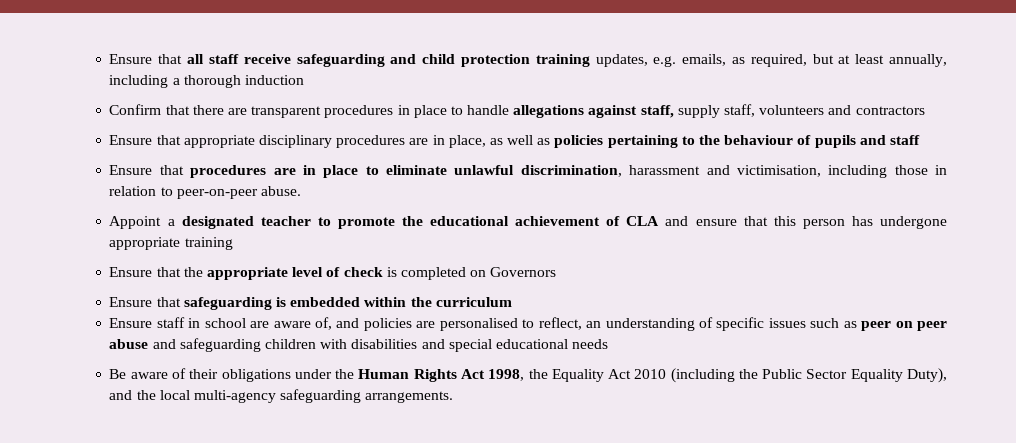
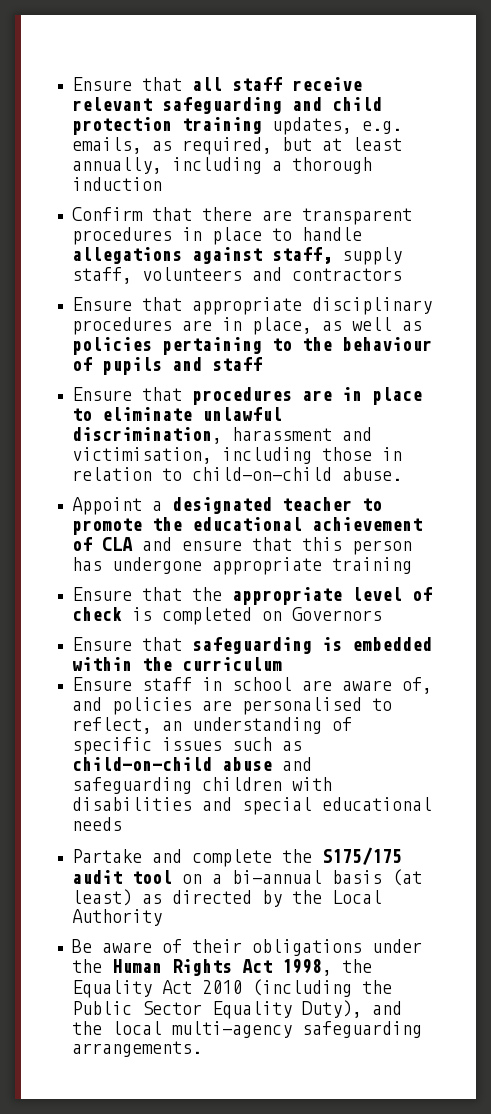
- Ensure that all staff receive safeguarding and child protection training updates, e.g. emails, as required, but at least annually, including a thorough induction
+ Ensure that all staff receive relevant safeguarding and child protection training updates, e.g. emails, as required, but at least annually, including a thorough induction
- Ensure that procedures are in place to eliminate unlawful discrimination, harassment and victimisation, including those in relation to peer-on-peer abuse.
+ Ensure that procedures are in place to eliminate unlawful discrimination, harassment and victimisation, including those in relation to child-on-child abuse.
- Ensure staff in school are aware of, and policies are personalised to reflect, an understanding of specific issues such as peer on peer abuse and safeguarding children with disabilities and special educational needs
+ Ensure staff in school are aware of, and policies are personalised to reflect, an understanding of specific issues such as child-on-child abuse and safeguarding children with disabilities and special educational needs
+ Partake and complete the S175/175 audit tool on a bi-annual basis (at least) as directed by the Local Authority

